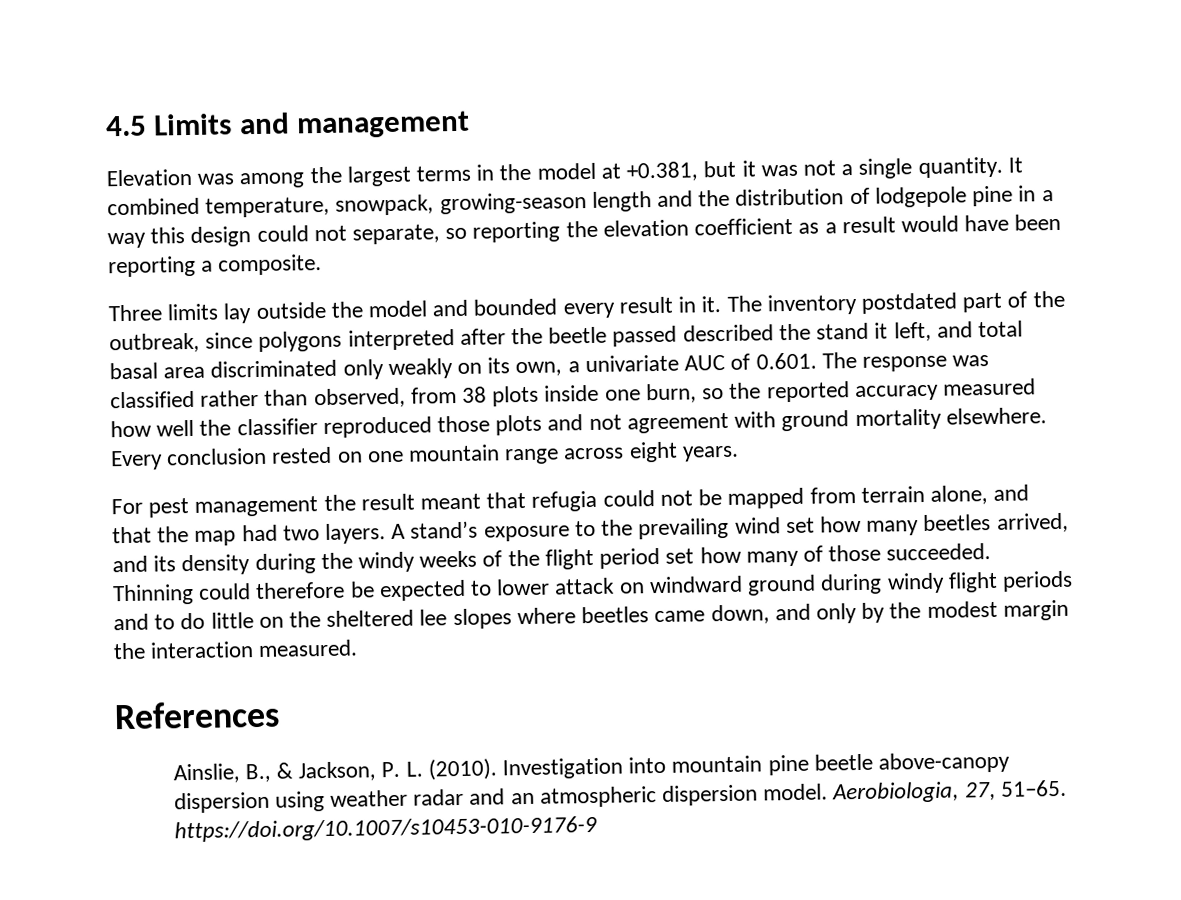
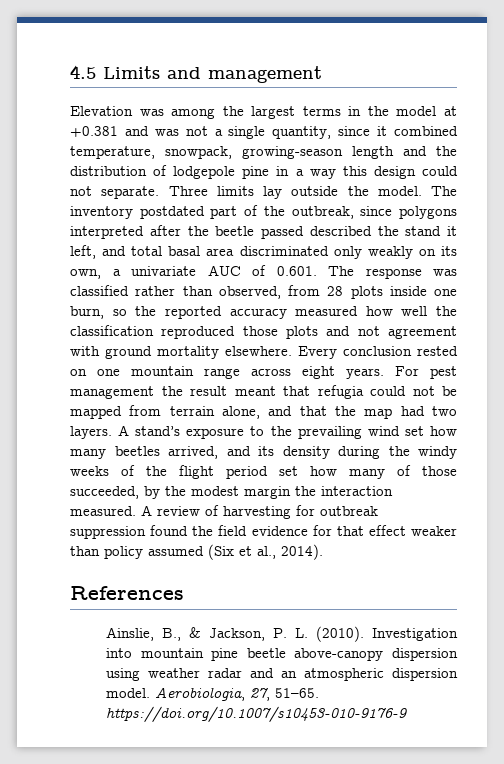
- Elevation was among the largest terms in the model at +0.381, but it was not a single quantity. It combined temperature, snowpack, growing-season length and the distribution of lodgepole pine in a way this design could not separate, so reporting the elevation coefficient as a result would have been reporting a composite.
- Three limits lay outside the model and bounded every result in it.
+ Elevation was among the largest terms in the model at +0.381 and was not a single quantity, since it combined temperature, snowpack, growing-season length and the distribution of lodgepole pine in a way this design could not separate. Three limits lay outside the model.
- The inventory postdated part of the outbreak, since polygons interpreted after the beetle passed described the stand it left, and total basal area discriminated only weakly on its own, a univariate AUC of 0.601. The response was classified rather than observed, from 38 plots inside one burn, so the reported accuracy measured how well the classifier reproduced those plots and not agreement with ground mortality elsewhere.
+ The inventory postdated part of the outbreak, since polygons interpreted after the beetle passed described the stand it left, and total basal area discriminated only weakly on its own, a univariate AUC of 0.601. The response was classified rather than observed, from 28 plots inside one burn, so the reported accuracy measured how well the classification reproduced those plots and not agreement with ground mortality elsewhere.
- Every conclusion rested on one mountain range across eight years.
- For pest management the result meant that refugia could not be mapped from terrain alone, and that the map had two layers.
+ Every conclusion rested on one mountain range across eight years. For pest management the result meant that refugia could not be mapped from terrain alone, and that the map had two layers.
- A stand’s exposure to the prevailing wind set how many beetles arrived, and its density during the windy weeks of the flight period set how many of those succeeded. Thinning could therefore be expected to lower attack on windward ground during windy flight periods and to do little on the sheltered lee slopes where beetles came down, and only by the modest margin the interaction measured.
+ A stand’s exposure to the prevailing wind set how many beetles arrived, and its density during the windy weeks of the flight period set how many of those succeeded, by the modest margin the interaction measured. A review of harvesting for outbreak suppression found the field evidence for that effect weaker than policy assumed (Six et al., 2014).

